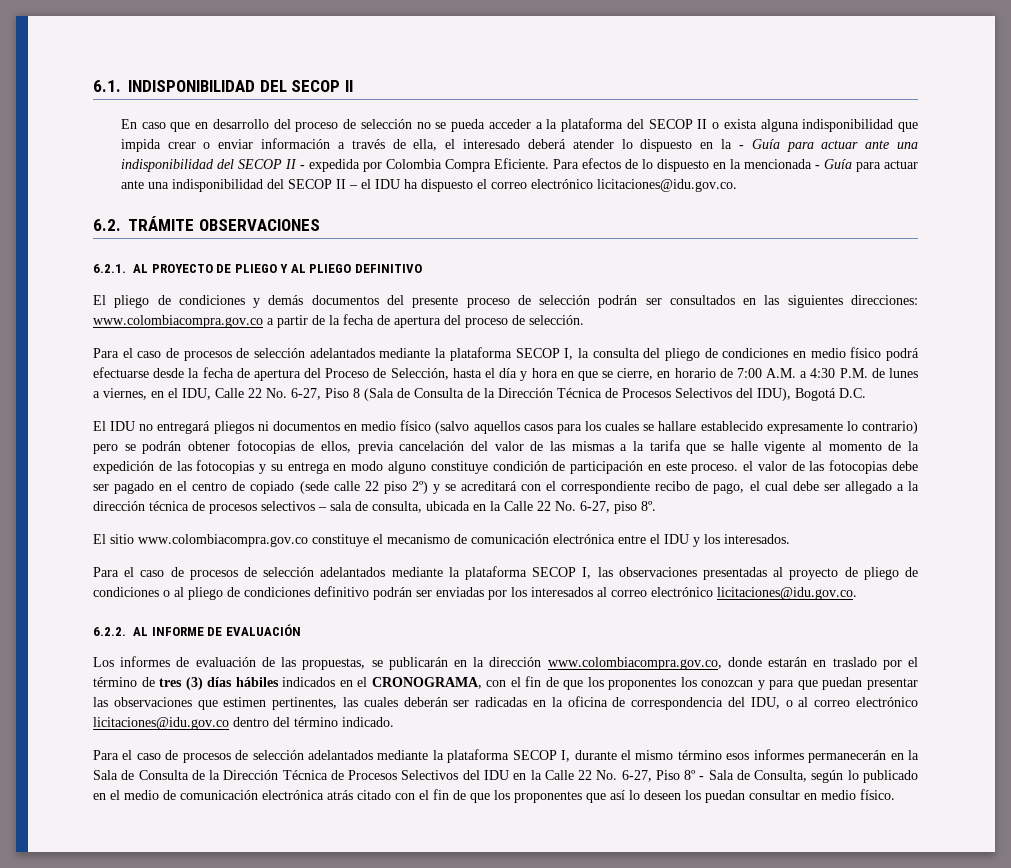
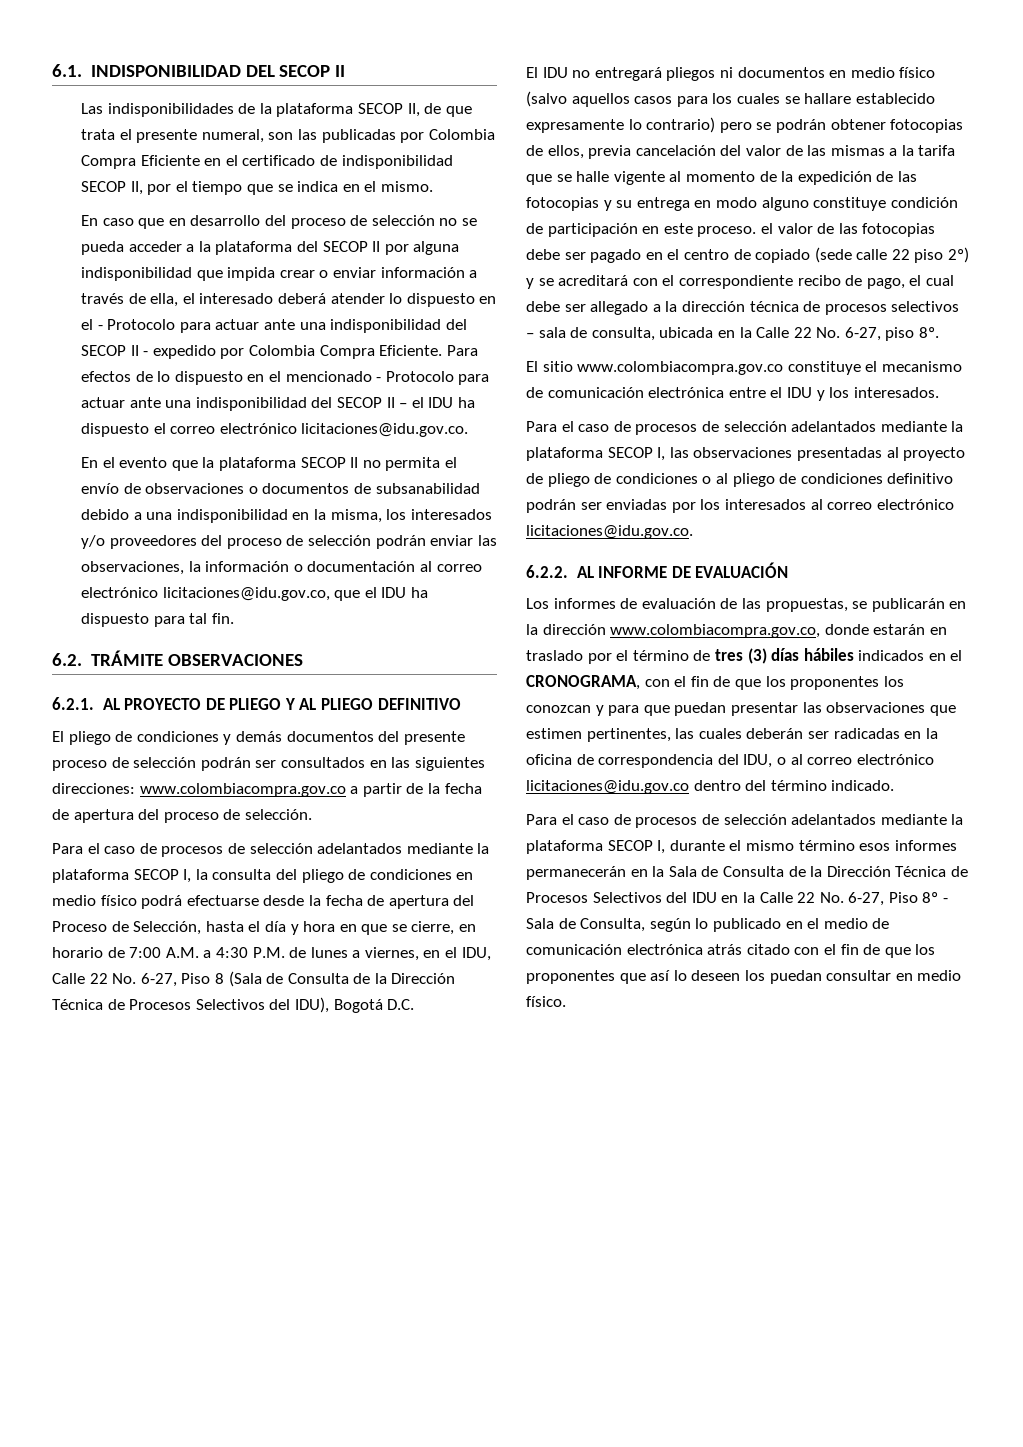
+ Las indisponibilidades de la plataforma SECOP II, de que trata el presente numeral, son las publicadas por Colombia Compra Eficiente en el certificado de indisponibilidad SECOP II, por el tiempo que se indica en el mismo.
- En caso que en desarrollo del proceso de selección no se pueda acceder a la plataforma del SECOP II o exista alguna indisponibilidad que impida crear o enviar información a través de ella, el interesado deberá atender lo dispuesto en la - Guía para actuar ante una indisponibilidad del SECOP II - expedida por Colombia Compra Eficiente.
+ En caso que en desarrollo del proceso de selección no se pueda acceder a la plataforma del SECOP II por alguna indisponibilidad que impida crear o enviar información a través de ella, el interesado deberá atender lo dispuesto en el - Protocolo para actuar ante una indisponibilidad del SECOP II - expedido por Colombia Compra Eficiente.
- Para efectos de lo dispuesto en la mencionada - Guía para actuar ante una indisponibilidad del SECOP II – el IDU ha dispuesto el correo electrónico licitaciones@idu.gov.co.
+ Para efectos de lo dispuesto en el mencionado - Protocolo para actuar ante una indisponibilidad del SECOP II – el IDU ha dispuesto el correo electrónico licitaciones@idu.gov.co.
+ En el evento que la plataforma SECOP II no permita el envío de observaciones o documentos de subsanabilidad debido a una indisponibilidad en la misma, los interesados y/o proveedores del proceso de selección podrán enviar las observaciones, la información o documentación al correo electrónico licitaciones@idu.gov.co, que el IDU ha dispuesto para tal fin.

